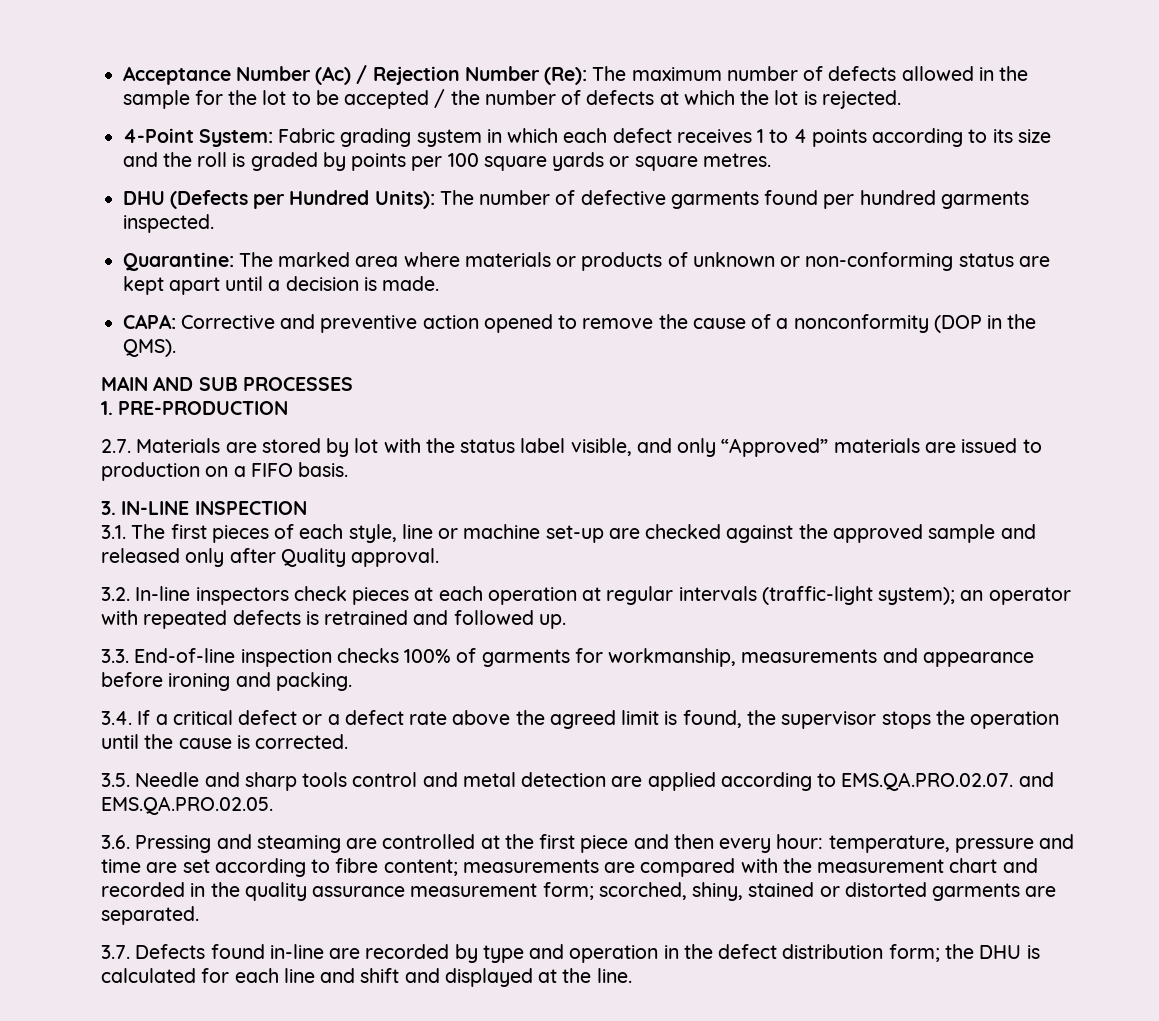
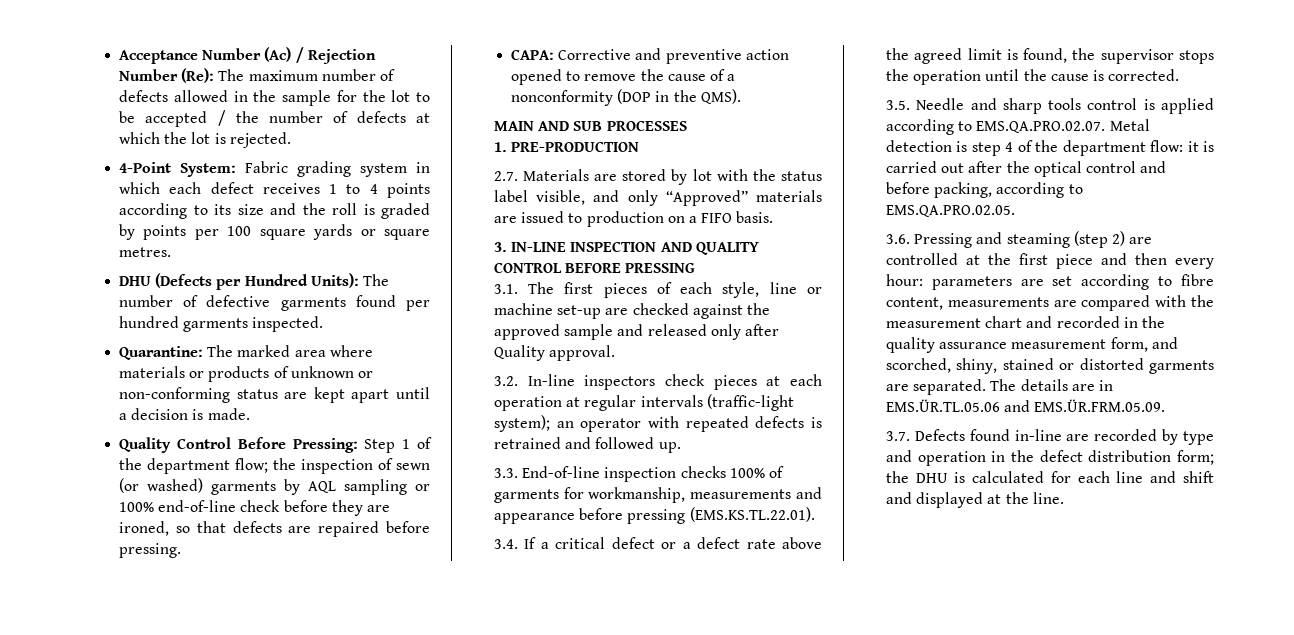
+ Quality Control Before Pressing: Step 1 of the department flow; the inspection of sewn (or washed) garments by AQL sampling or 100% end-of-line check before they are ironed, so that defects are repaired before pressing.
- 3. IN-LINE INSPECTION
+ 3. IN-LINE INSPECTION AND QUALITY CONTROL BEFORE PRESSING
- 3.3. End-of-line inspection checks 100% of garments for workmanship, measurements and appearance before ironing and packing.
+ 3.3. End-of-line inspection checks 100% of garments for workmanship, measurements and appearance before pressing (EMS.KS.TL.22.01).
- 3.5. Needle and sharp tools control and metal detection are applied according to EMS.QA.PRO.02.07. and EMS.QA.PRO.02.05.
+ 3.5. Needle and sharp tools control is applied according to EMS.QA.PRO.02.07. Metal detection is step 4 of the department flow: it is carried out after the optical control and before packing, according to EMS.QA.PRO.02.05.
- 3.6. Pressing and steaming are controlled at the first piece and then every hour: temperature, pressure and time are set according to fibre content; measurements are compared with the measurement chart and recorded in the quality assurance measurement form; scorched, shiny, stained or distorted garments are separated.
+ 3.6. Pressing and steaming (step 2) are controlled at the first piece and then every hour: parameters are set according to fibre content, measurements are compared with the measurement chart and recorded in the quality assurance measurement form, and scorched, shiny, stained or distorted garments are separated. The details are in EMS.ÜR.TL.05.06 and EMS.ÜR.FRM.05.09.

